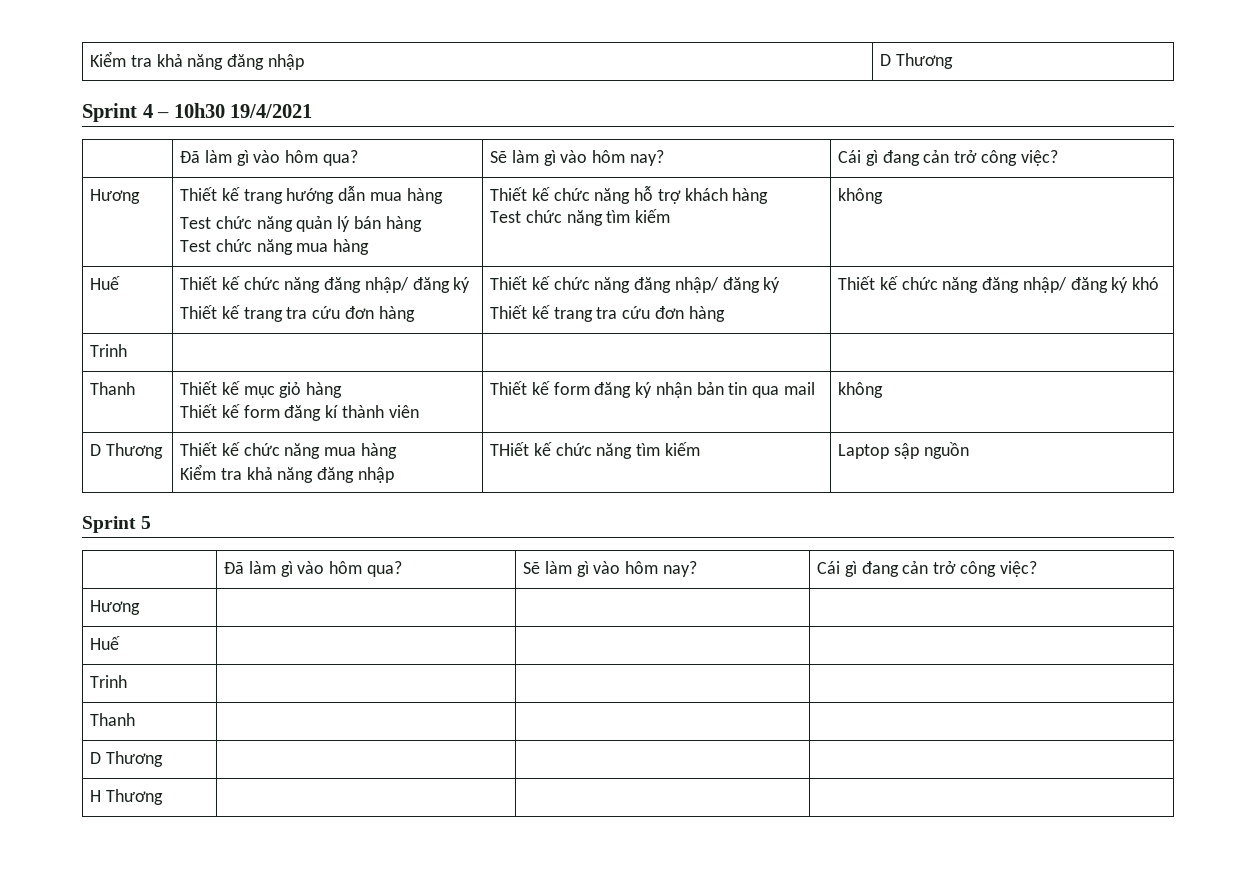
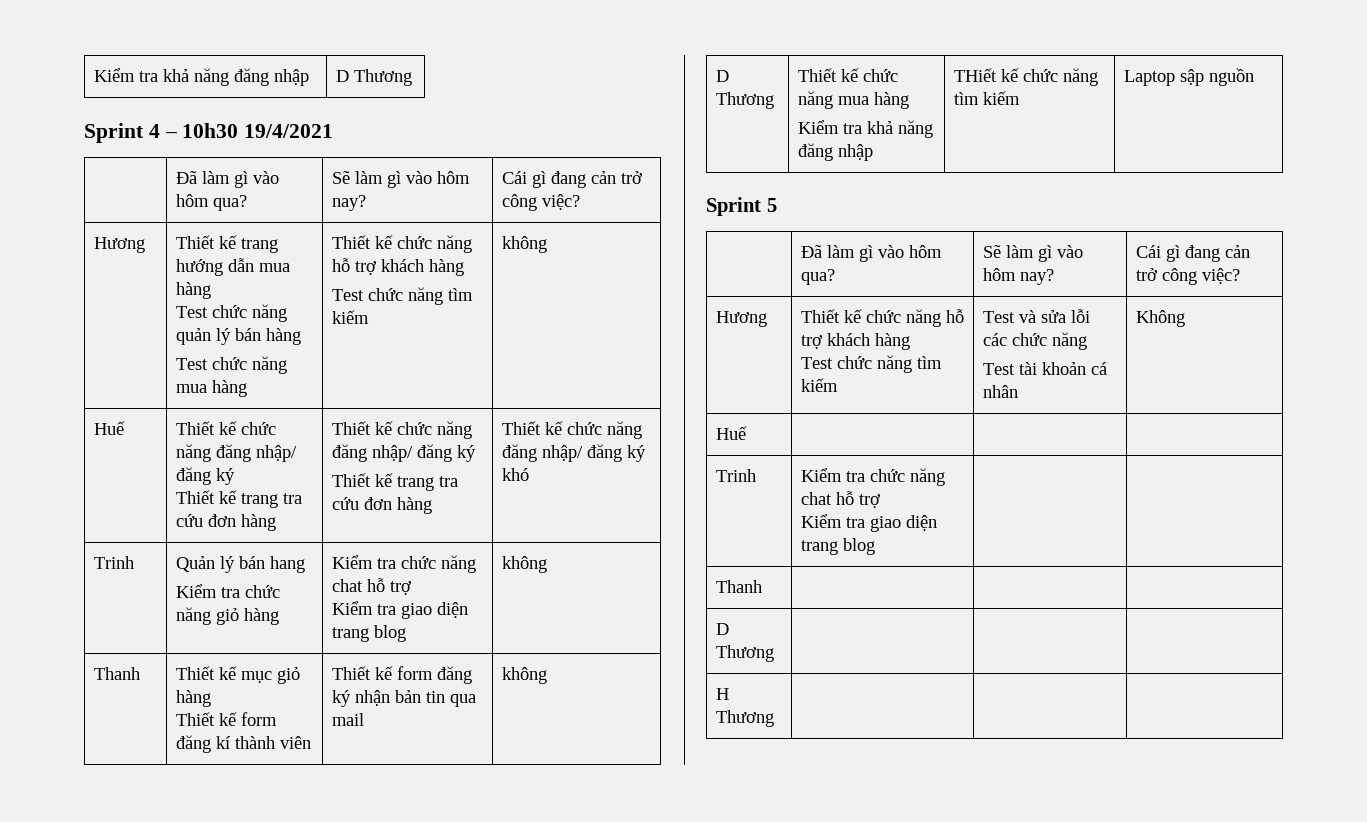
  Huế | Thiết kế chức năng đăng nhập/ đăng ký
  Thiết kế trang tra cứu đơn hàng | Thiết kế chức năng đăng nhập/ đăng ký
  Thiết kế trang tra cứu đơn hàng | Thiết kế chức năng đăng nhập/ đăng ký khó
- Trinh | | |
+ Trinh | Quản lý bán hang
+ Kiểm tra chức năng giỏ hàng | Kiểm tra chức năng chat hỗ trợ
+ Kiểm tra giao diện trang blog | không
- Hương | | |
+ Hương | Thiết kế chức năng hỗ trợ khách hàng
+ Test chức năng tìm kiếm | Test và sửa lỗi các chức năng
+ Test tài khoản cá nhân | Không
  Huế | | |
- Trinh | | |
+ Trinh | Kiểm tra chức năng chat hỗ trợ
+ Kiểm tra giao diện trang blog | |

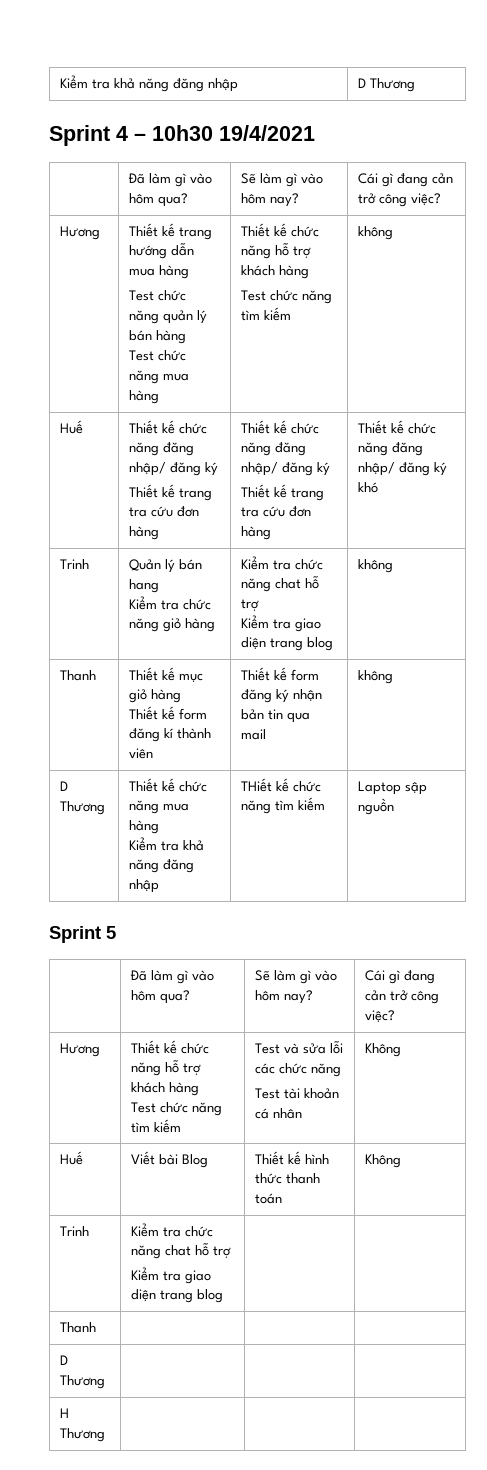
- Huế | | |
+ Huế | Viết bài Blog | Thiết kế hình thức thanh toán | Không

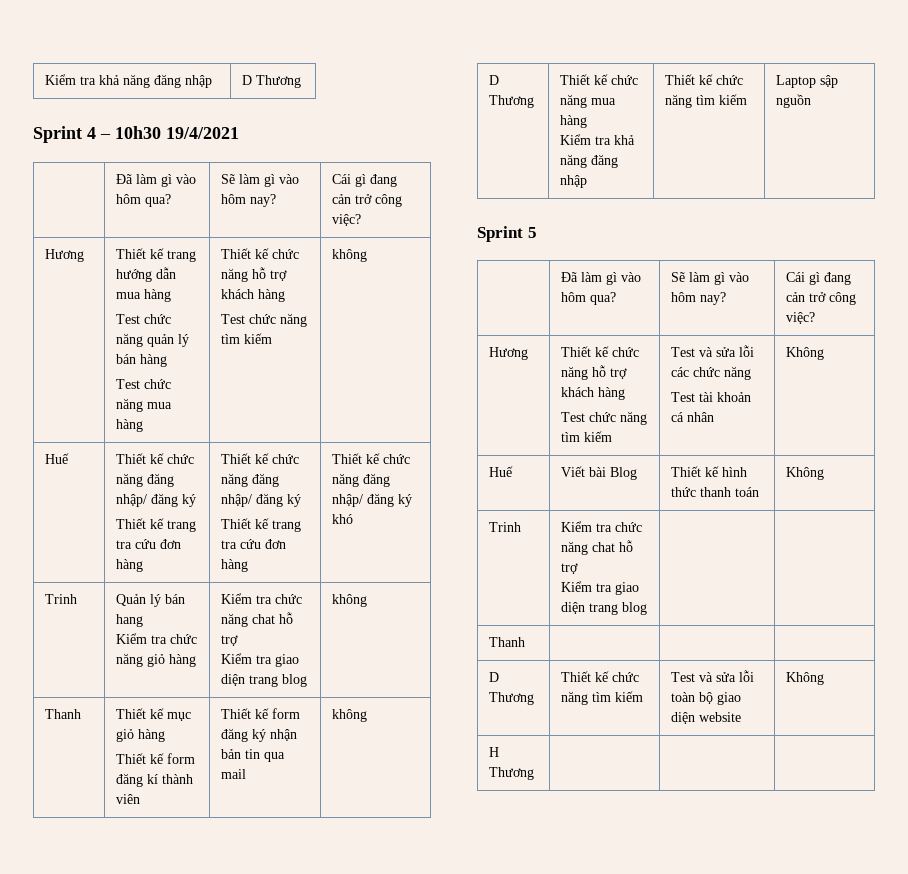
  D Thương | Thiết kế chức năng mua hàng
- Kiểm tra khả năng đăng nhập | THiết kế chức năng tìm kiếm | Laptop sập nguồn
+ Kiểm tra khả năng đăng nhập | Thiết kế chức năng tìm kiếm | Laptop sập nguồn
- D Thương | | |
+ D Thương | Thiết kế chức năng tìm kiếm | Test và sửa lỗi toàn bộ giao diện website | Không

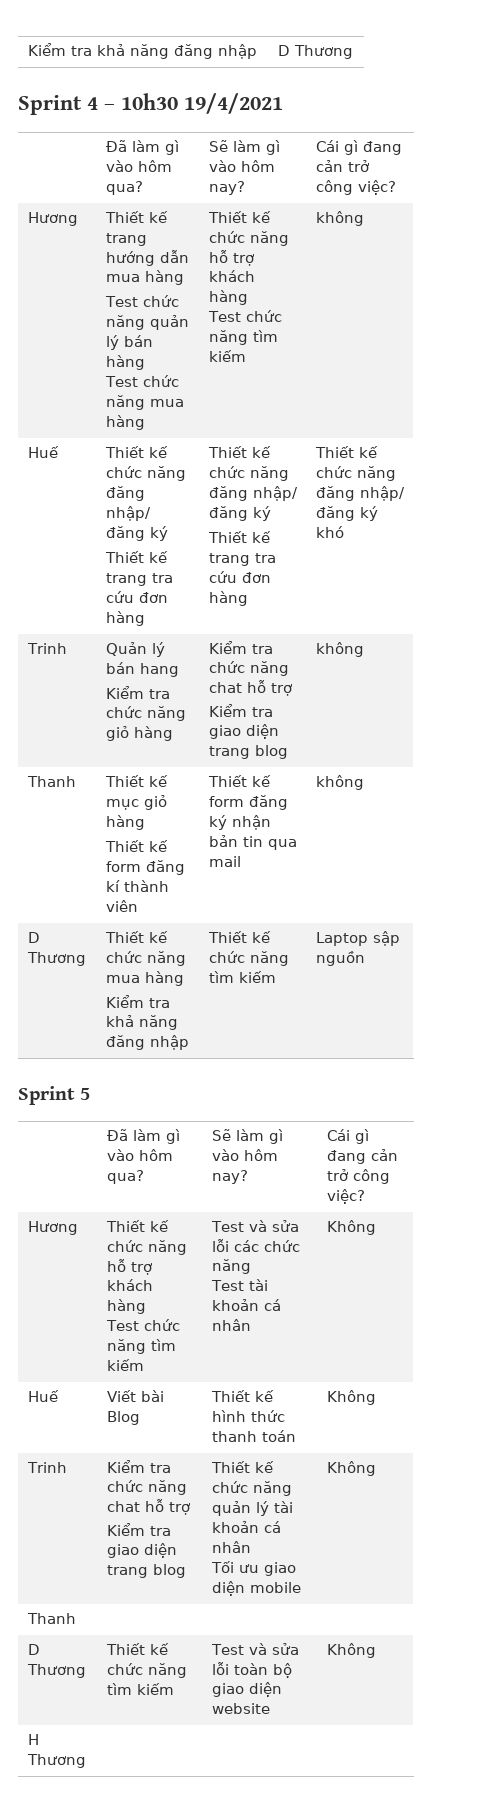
  Trinh | Kiểm tra chức năng chat hỗ trợ
- Kiểm tra giao diện trang blog | |
+ Kiểm tra giao diện trang blog | Thiết kế chức năng quản lý tài khoản cá nhân
+ Tối ưu giao diện mobile | Không

